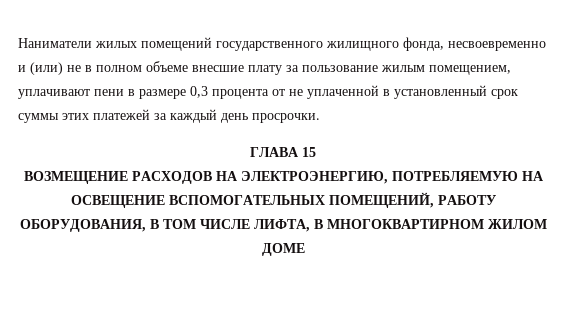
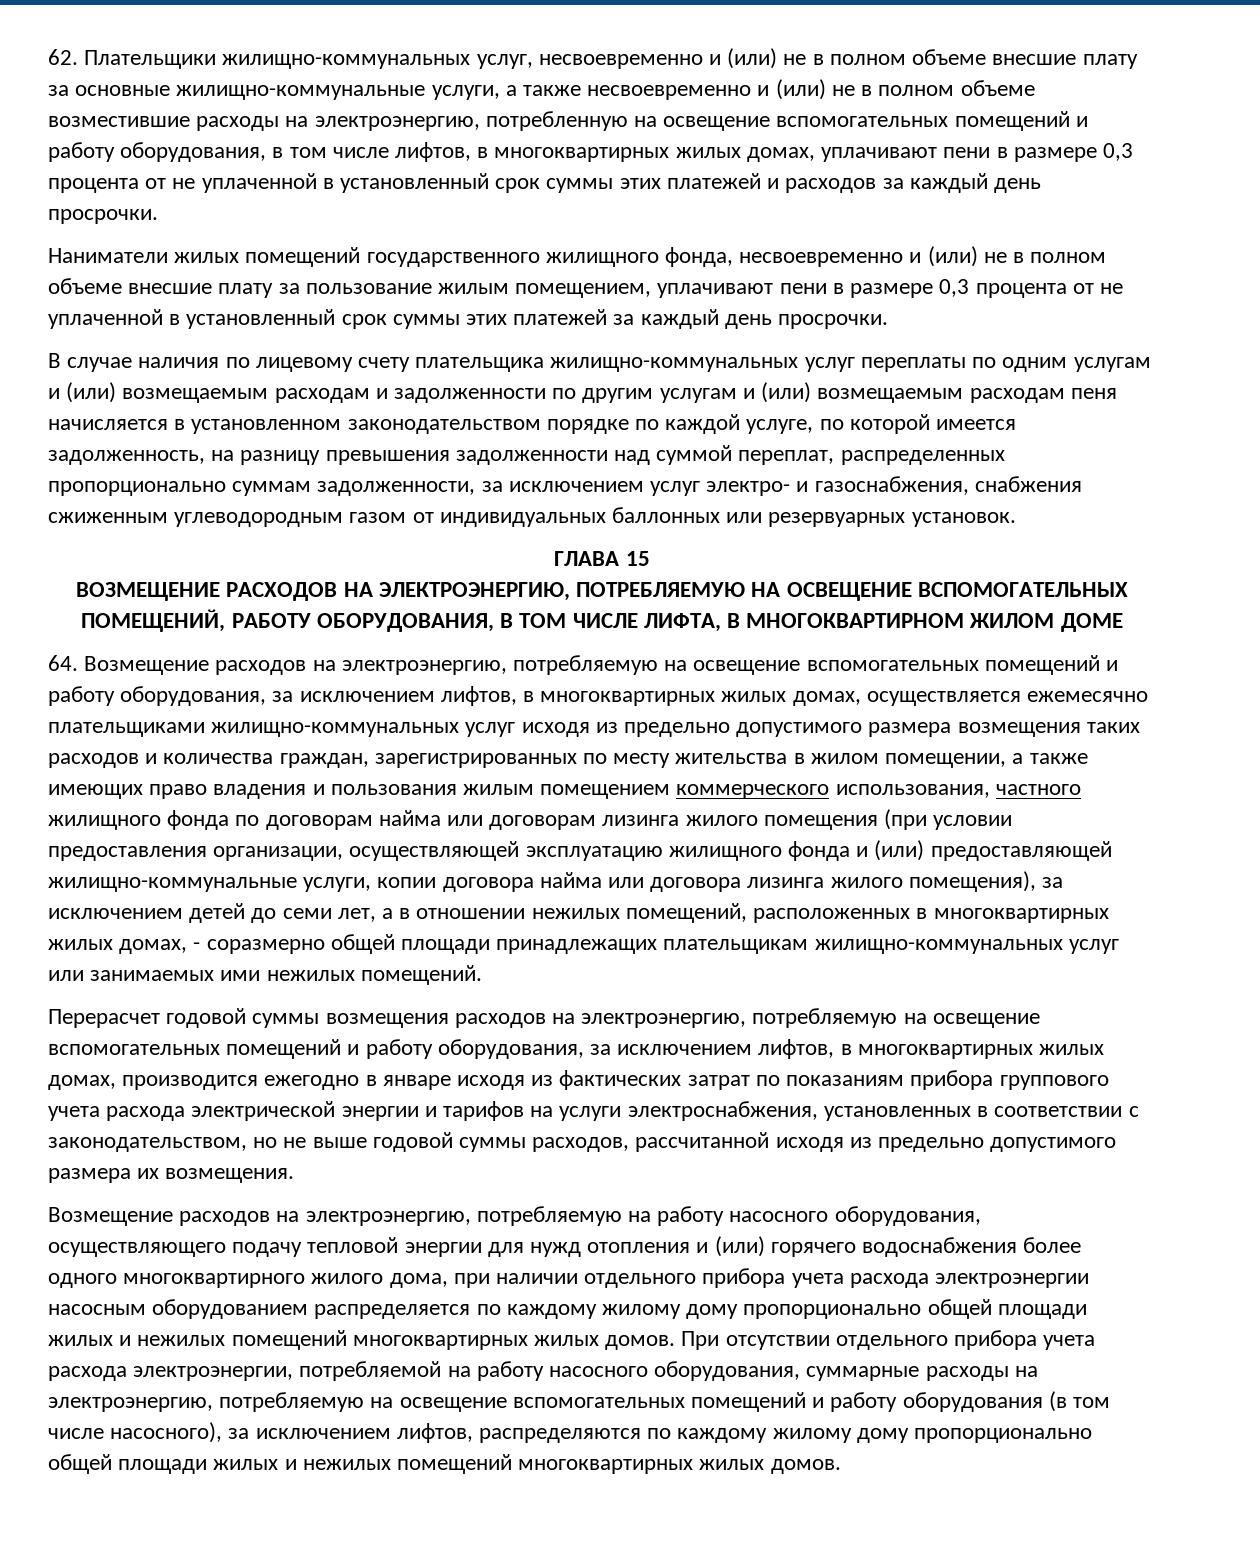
+ 62. Плательщики жилищно-коммунальных услуг, несвоевременно и (или) не в полном объеме внесшие плату за основные жилищно-коммунальные услуги, а также несвоевременно и (или) не в полном объеме возместившие расходы на электроэнергию, потребленную на освещение вспомогательных помещений и работу оборудования, в том числе лифтов, в многоквартирных жилых домах, уплачивают пени в размере 0,3 процента от не уплаченной в установленный срок суммы этих платежей и расходов за каждый день просрочки.
+ В случае наличия по лицевому счету плательщика жилищно-коммунальных услуг переплаты по одним услугам и (или) возмещаемым расходам и задолженности по другим услугам и (или) возмещаемым расходам пеня начисляется в установленном законодательством порядке по каждой услуге, по которой имеется задолженность, на разницу превышения задолженности над суммой переплат, распределенных пропорционально суммам задолженности, за исключением услуг электро- и газоснабжения, снабжения сжиженным углеводородным газом от индивидуальных баллонных или резервуарных установок.
+ 64. Возмещение расходов на электроэнергию, потребляемую на освещение вспомогательных помещений и работу оборудования, за исключением лифтов, в многоквартирных жилых домах, осуществляется ежемесячно плательщиками жилищно-коммунальных услуг исходя из предельно допустимого размера возмещения таких расходов и количества граждан, зарегистрированных по месту жительства в жилом помещении, а также имеющих право владения и пользования жилым помещением коммерческого использования, частного жилищного фонда по договорам найма или договорам лизинга жилого помещения (при условии предоставления организации, осуществляющей эксплуатацию жилищного фонда и (или) предоставляющей жилищно-коммунальные услуги, копии договора найма или договора лизинга жилого помещения), за исключением детей до семи лет, а в отношении нежилых помещений, расположенных в многоквартирных жилых домах, - соразмерно общей площади принадлежащих плательщикам жилищно-коммунальных услуг или занимаемых ими нежилых помещений.
+ Перерасчет годовой суммы возмещения расходов на электроэнергию, потребляемую на освещение вспомогательных помещений и работу оборудования, за исключением лифтов, в многоквартирных жилых домах, производится ежегодно в январе исходя из фактических затрат по показаниям прибора группового учета расхода электрической энергии и тарифов на услуги электроснабжения, установленных в соответствии с законодательством, но не выше годовой суммы расходов, рассчитанной исходя из предельно допустимого размера их возмещения.
+ Возмещение расходов на электроэнергию, потребляемую на работу насосного оборудования, осуществляющего подачу тепловой энергии для нужд отопления и (или) горячего водоснабжения более одного многоквартирного жилого дома, при наличии отдельного прибора учета расхода электроэнергии насосным оборудованием распределяется по каждому жилому дому пропорционально общей площади жилых и нежилых помещений многоквартирных жилых домов. При отсутствии отдельного прибора учета расхода электроэнергии, потребляемой на работу насосного оборудования, суммарные расходы на электроэнергию, потребляемую на освещение вспомогательных помещений и работу оборудования (в том числе насосного), за исключением лифтов, распределяются по каждому жилому дому пропорционально общей площади жилых и нежилых помещений многоквартирных жилых домов.

